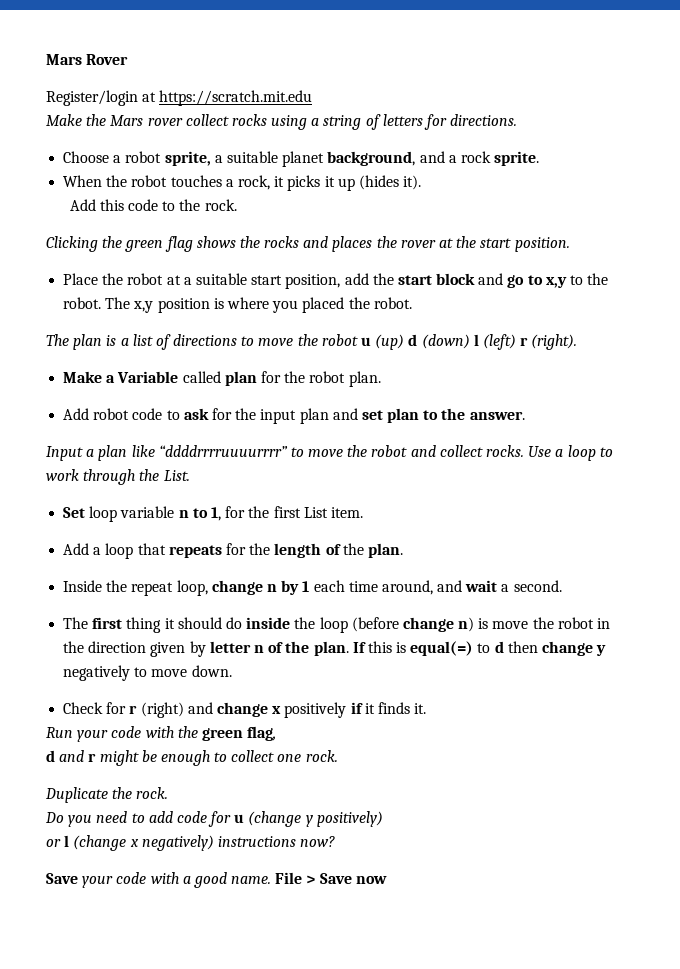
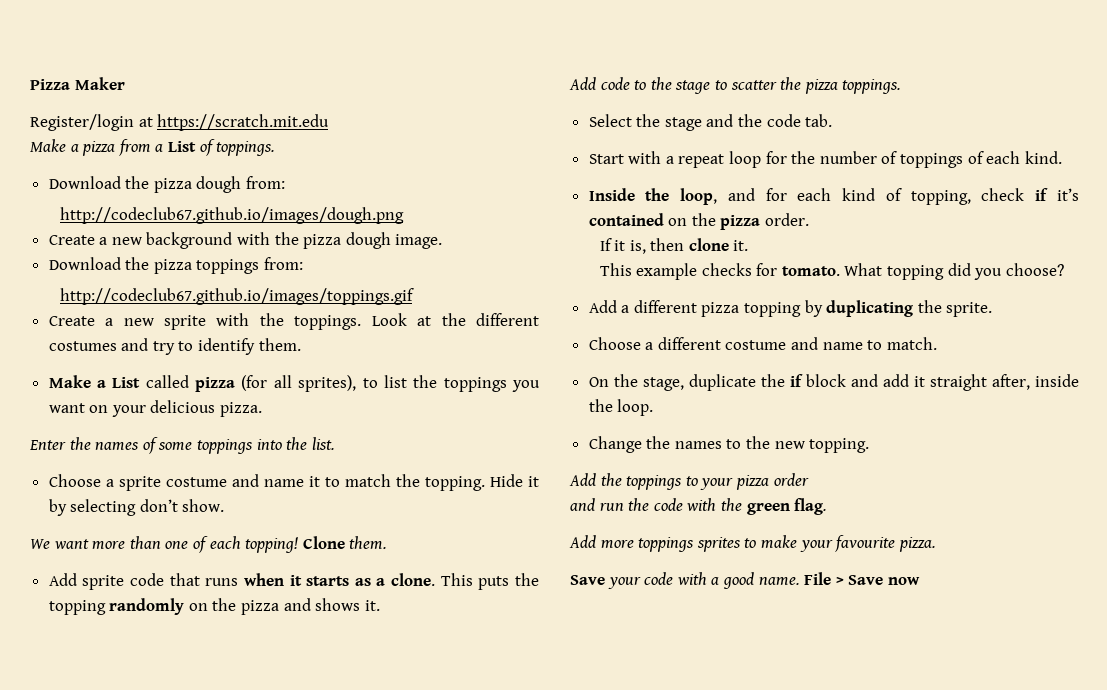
- Mars Rover
+ Pizza Maker
- Make the Mars rover collect rocks using a string of letters for directions.
- Choose a robot sprite, a suitable planet background, and a rock sprite.
- When the robot touches a rock, it picks it up (hides it).
- Add this code to the rock.
- Clicking the green flag shows the rocks and places the rover at the start position.
- Place the robot at a suitable start position, add the start block and go to x,y to the robot. The x,y position is where you placed the robot.
- The plan is a list of directions to move the robot u (up) d (down) l (left) r (right).
- Make a Variable called plan for the robot plan.
- Add robot code to ask for the input plan and set plan to the answer.
- Input a plan like “ddddrrrruuuurrrr” to move the robot and collect rocks. Use a loop to work through the List.
- Set loop variable n to 1, for the first List item.
- Add a loop that repeats for the length of the plan.
- Inside the repeat loop, change n by 1 each time around, and wait a second.
- The first thing it should do inside the loop (before change n) is move the robot in the direction given by letter n of the plan. If this is equal(=) to d then change y negatively to move down.
- Check for r (right) and change x positively if it finds it.
- Run your code with the green flag,
- d and r might be enough to collect one rock.
- Duplicate the rock.
- Do you need to add code for u (change y positively)
- or l (change x negatively) instructions now?
+ Make a pizza from a List of toppings.
+ Download the pizza dough from:
+ http://codeclub67.github.io/images/dough.png
+ Create a new background with the pizza dough image.
+ Download the pizza toppings from:
+ http://codeclub67.github.io/images/toppings.gif
+ Create a new sprite with the toppings. Look at the different costumes and try to identify them.
+ Make a List called pizza (for all sprites), to list the toppings you want on your delicious pizza.
+ Enter the names of some toppings into the list.
+ Choose a sprite costume and name it to match the topping. Hide it by selecting don’t show.
+ We want more than one of each topping! Clone them.
+ Add sprite code that runs when it starts as a clone. This puts the topping randomly on the pizza and shows it.
+ Add code to the stage to scatter the pizza toppings.
+ Select the stage and the code tab.
+ Start with a repeat loop for the number of toppings of each kind.
+ Inside the loop, and for each kind of topping, check if it’s contained on the pizza order.
+ If it is, then clone it.
+ This example checks for tomato. What topping did you choose?
+ Add a different pizza topping by duplicating the sprite.
+ Choose a different costume and name to match.
+ On the stage, duplicate the if block and add it straight after, inside the loop.
+ Change the names to the new topping.
+ Add the toppings to your pizza order
+ and run the code with the green flag.
+ Add more toppings sprites to make your favourite pizza.

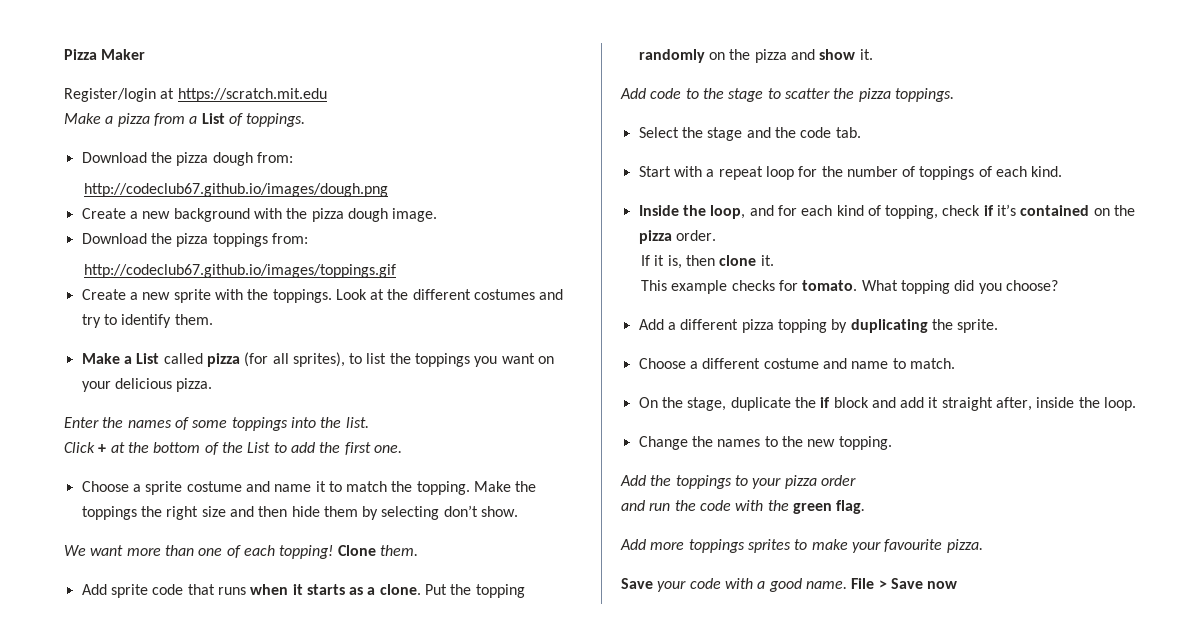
+ Click + at the bottom of the List to add the first one.
- Hide it by selecting don’t show.
+ Make the toppings the right size and then hide them by selecting don’t show.
- This puts the topping randomly on the pizza and shows it.
+ Put the topping randomly on the pizza and show it.

